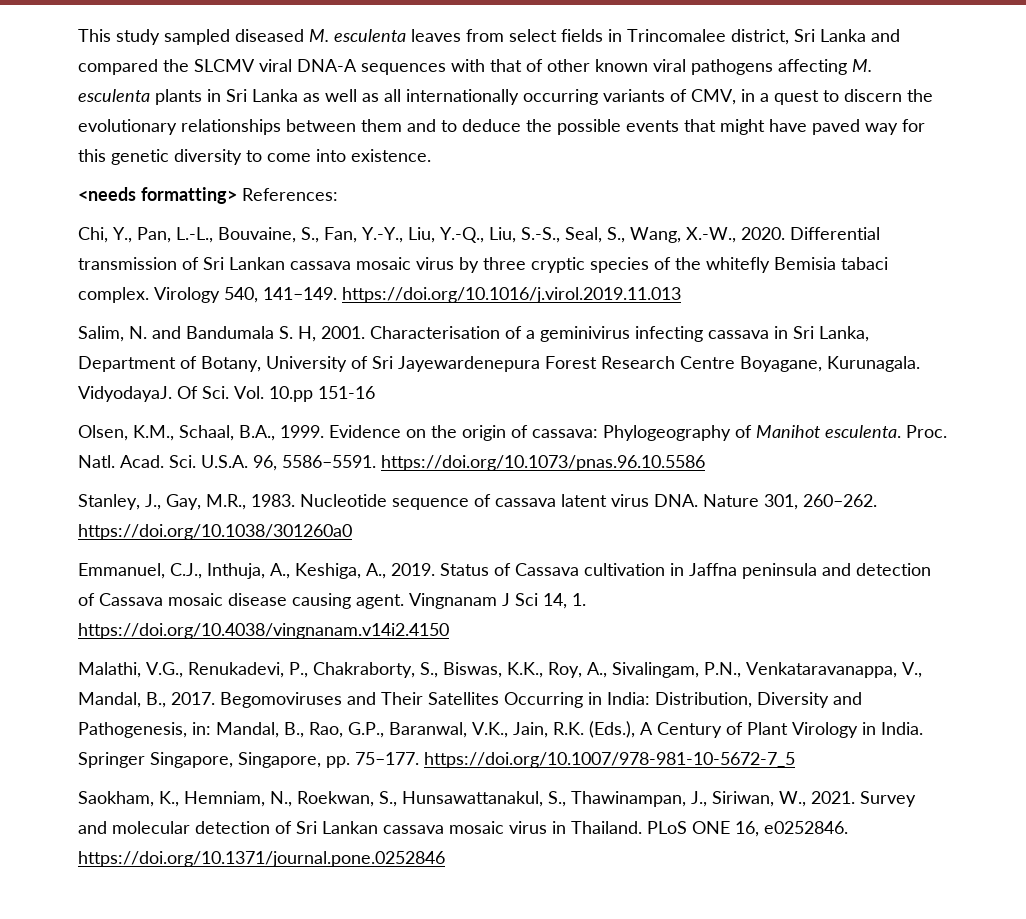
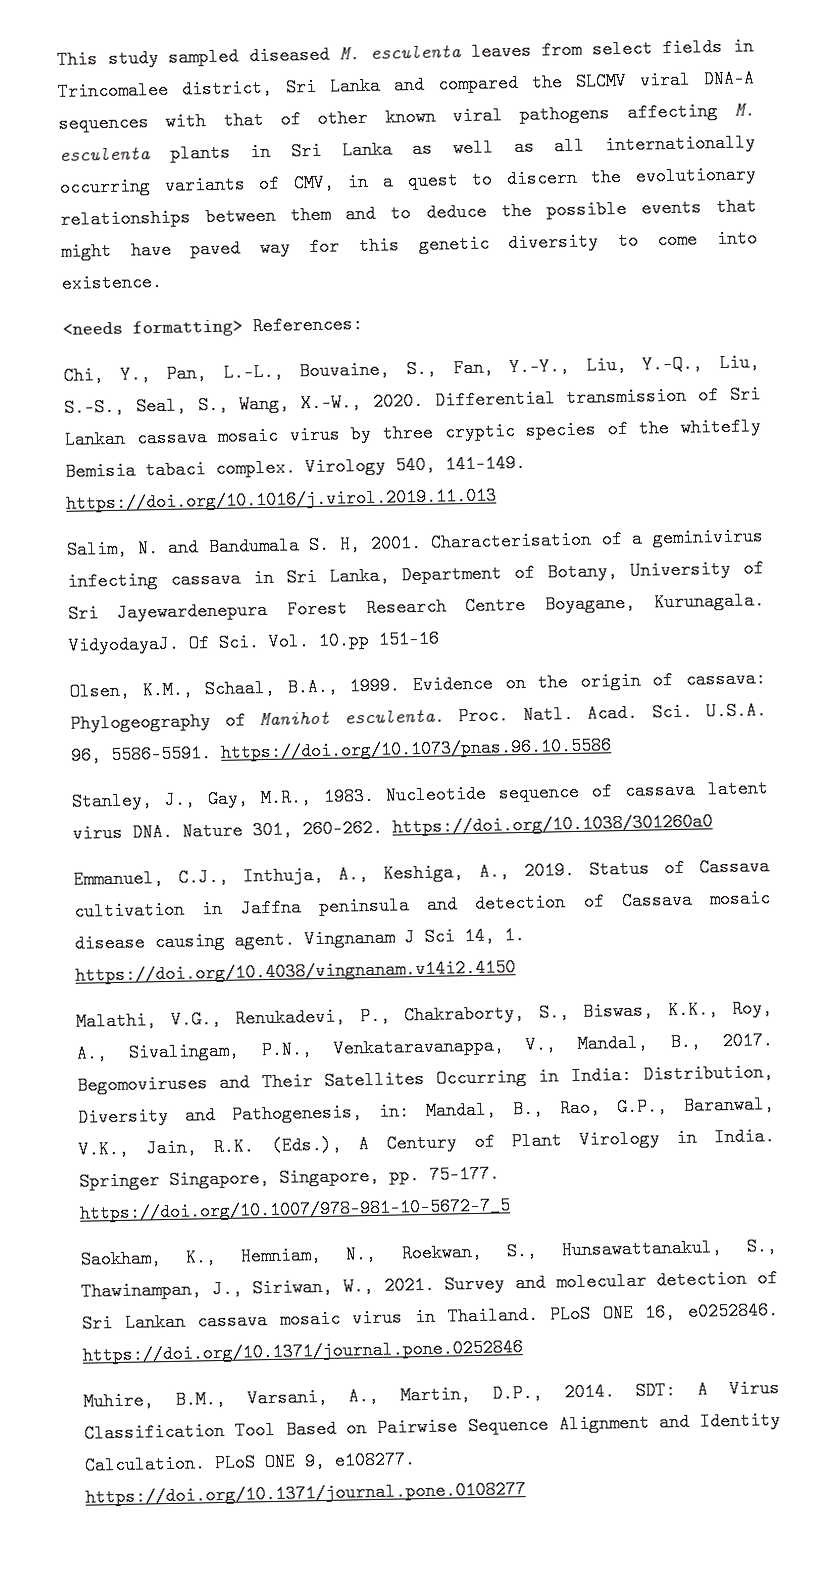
+ Muhire, B.M., Varsani, A., Martin, D.P., 2014. SDT: A Virus Classification Tool Based on Pairwise Sequence Alignment and Identity Calculation. PLoS ONE 9, e108277. https://doi.org/10.1371/journal.pone.0108277

